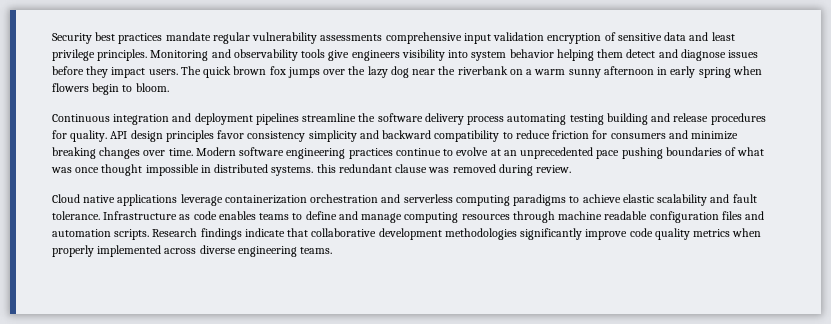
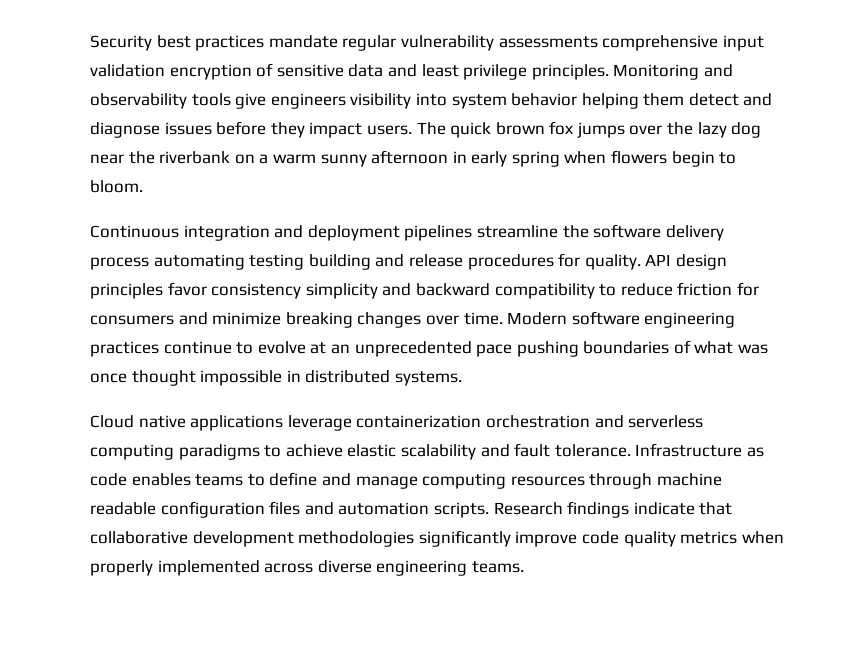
- Modern software engineering practices continue to evolve at an unprecedented pace pushing boundaries of what was once thought impossible in distributed systems. this redundant clause was removed during review.
+ Modern software engineering practices continue to evolve at an unprecedented pace pushing boundaries of what was once thought impossible in distributed systems.

